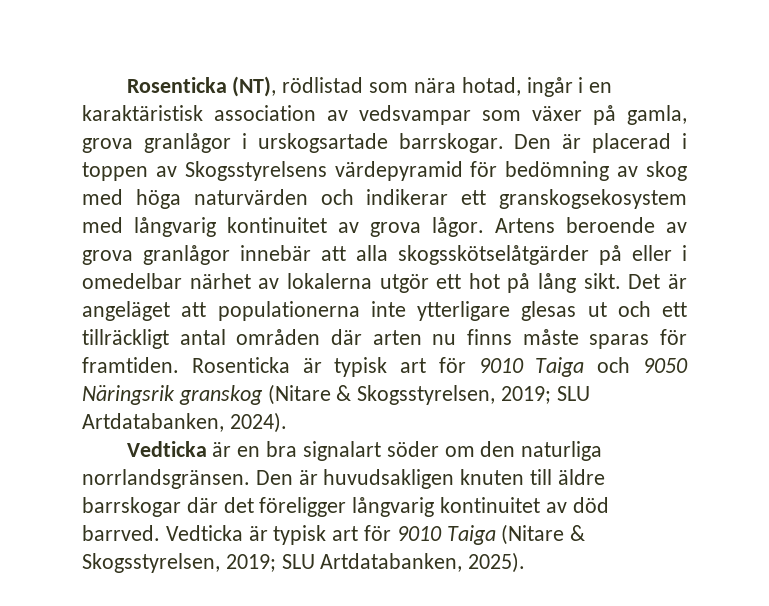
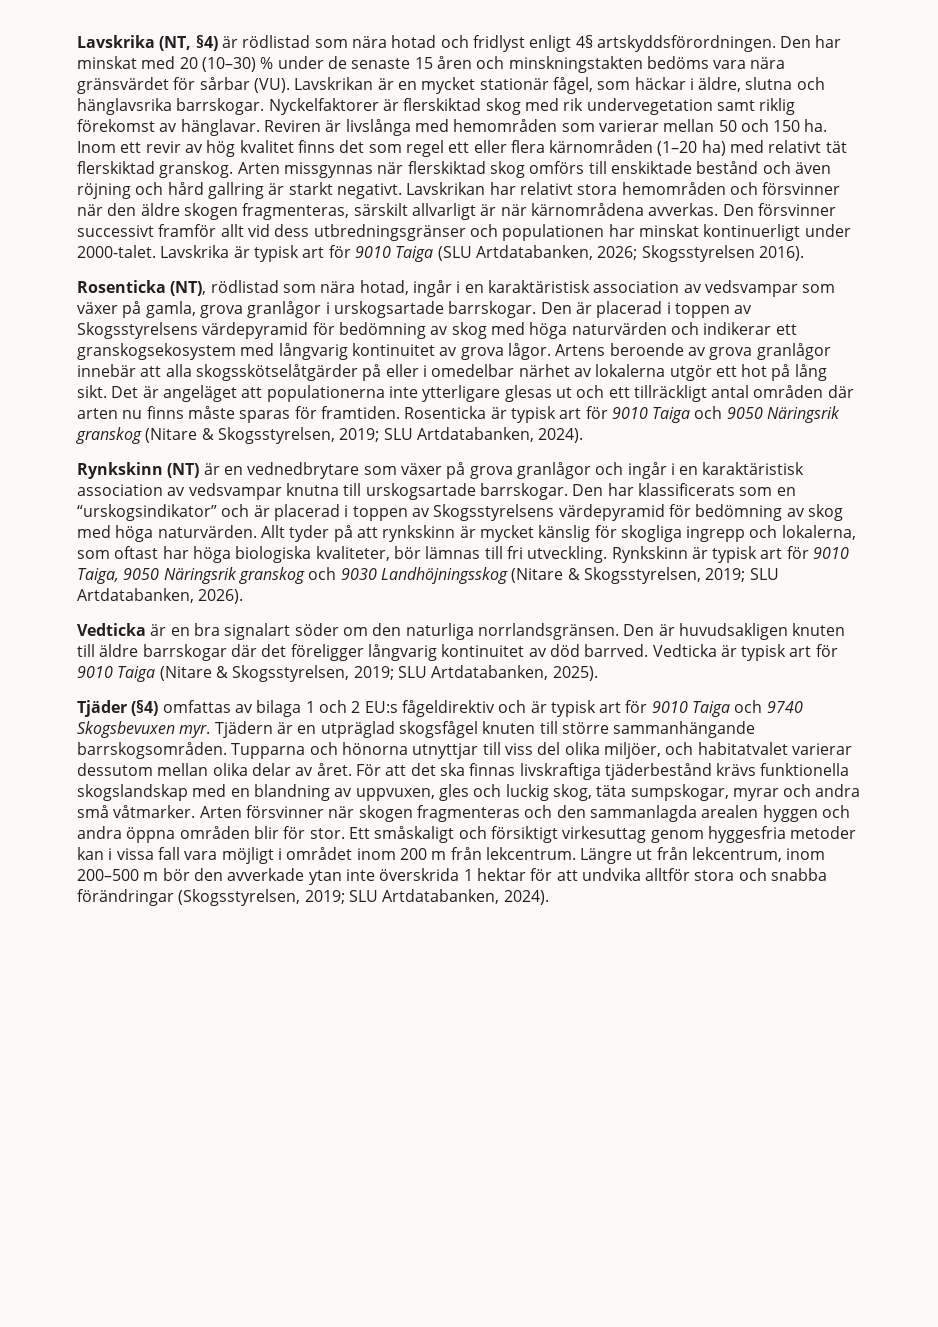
+ Lavskrika (NT, §4) är rödlistad som nära hotad och fridlyst enligt 4§ artskyddsförordningen. Den har minskat med 20 (10–30) % under de senaste 15 åren och minskningstakten bedöms vara nära gränsvärdet för sårbar (VU). Lavskrikan är en mycket stationär fågel, som häckar i äldre, slutna och hänglavsrika barrskogar. Nyckelfaktorer är flerskiktad skog med rik undervegetation samt riklig förekomst av hänglavar. Reviren är livslånga med hemområden som varierar mellan 50 och 150 ha. Inom ett revir av hög kvalitet finns det som regel ett eller flera kärnområden (1–20 ha) med relativt tät flerskiktad granskog. Arten missgynnas när flerskiktad skog omförs till enskiktade bestånd och även röjning och hård gallring är starkt negativt. Lavskrikan har relativt stora hemområden och försvinner när den äldre skogen fragmenteras, särskilt allvarligt är när kärnområdena avverkas. Den försvinner successivt framför allt vid dess utbredningsgränser och populationen har minskat kontinuerligt under 2000-talet. Lavskrika är typisk art för 9010 Taiga (SLU Artdatabanken, 2026; Skogsstyrelsen 2016).
+ Rynkskinn (NT) är en vednedbrytare som växer på grova granlågor och ingår i en karaktäristisk association av vedsvampar knutna till urskogsartade barrskogar. Den har klassificerats som en “urskogsindikator” och är placerad i toppen av Skogsstyrelsens värdepyramid för bedömning av skog med höga naturvärden. Allt tyder på att rynkskinn är mycket känslig för skogliga ingrepp och lokalerna, som oftast har höga biologiska kvaliteter, bör lämnas till fri utveckling. Rynkskinn är typisk art för 9010 Taiga, 9050 Näringsrik granskog och 9030 Landhöjningsskog (Nitare & Skogsstyrelsen, 2019; SLU Artdatabanken, 2026).
+ Tjäder (§4) omfattas av bilaga 1 och 2 EU:s fågeldirektiv och är typisk art för 9010 Taiga och 9740 Skogsbevuxen myr. Tjädern är en utpräglad skogsfågel knuten till större sammanhängande barrskogsområden. Tupparna och hönorna utnyttjar till viss del olika miljöer, och habitatvalet varierar dessutom mellan olika delar av året. För att det ska finnas livskraftiga tjäderbestånd krävs funktionella skogslandskap med en blandning av uppvuxen, gles och luckig skog, täta sumpskogar, myrar och andra små våtmarker. Arten försvinner när skogen fragmenteras och den sammanlagda arealen hyggen och andra öppna områden blir för stor. Ett småskaligt och försiktigt virkesuttag genom hyggesfria metoder kan i vissa fall vara möjligt i området inom 200 m från lekcentrum. Längre ut från lekcentrum, inom 200–500 m bör den avverkade ytan inte överskrida 1 hektar för att undvika alltför stora och snabba förändringar (Skogsstyrelsen, 2019; SLU Artdatabanken, 2024).

